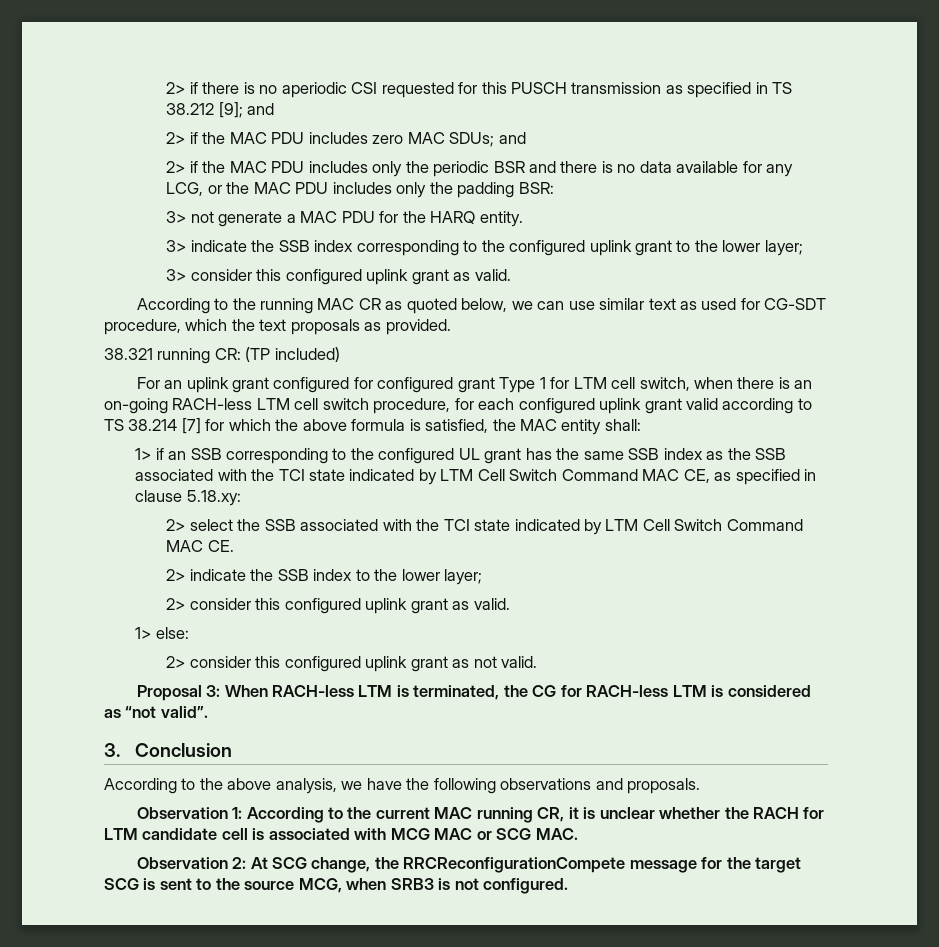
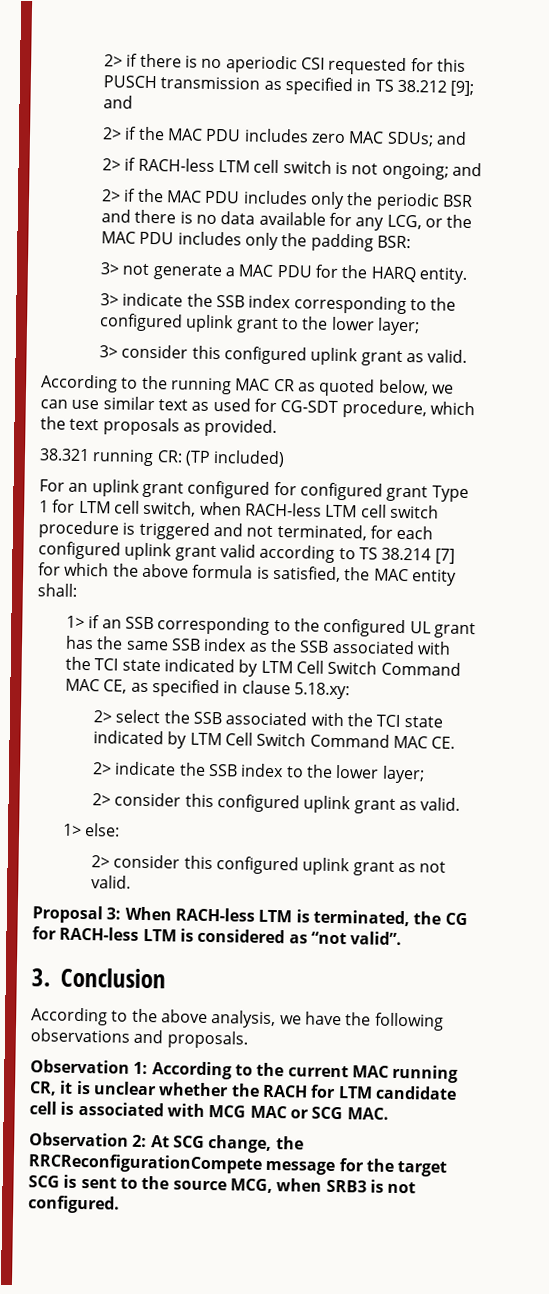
+ 2> if RACH-less LTM cell switch is not ongoing; and
- For an uplink grant configured for configured grant Type 1 for LTM cell switch, when there is an on-going RACH-less LTM cell switch procedure, for each configured uplink grant valid according to TS 38.214 [7] for which the above formula is satisfied, the MAC entity shall:
+ For an uplink grant configured for configured grant Type 1 for LTM cell switch, when RACH-less LTM cell switch procedure is triggered and not terminated, for each configured uplink grant valid according to TS 38.214 [7] for which the above formula is satisfied, the MAC entity shall:

